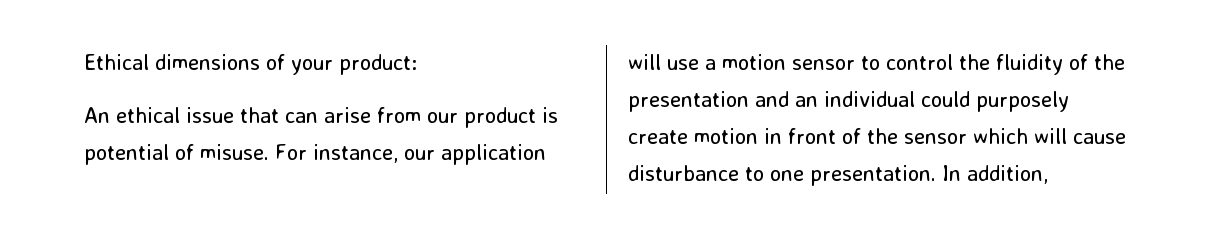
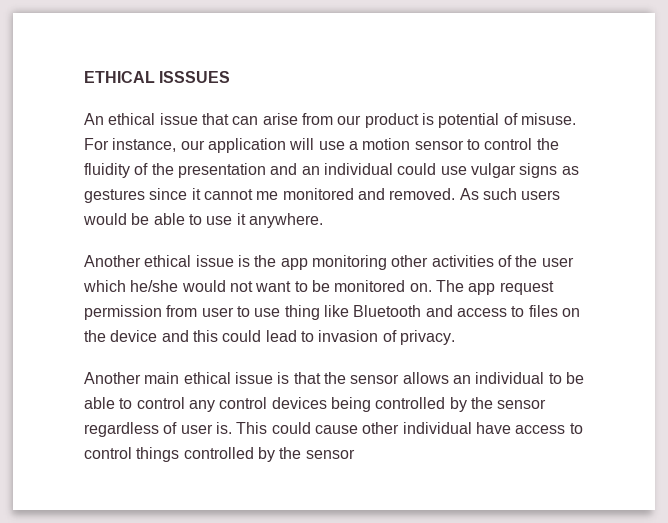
- Ethical dimensions of your product:
+ ETHICAL ISSSUES
- For instance, our application will use a motion sensor to control the fluidity of the presentation and an individual could purposely create motion in front of the sensor which will cause disturbance to one presentation. In addition,
+ For instance, our application will use a motion sensor to control the fluidity of the presentation and an individual could use vulgar signs as gestures since it cannot me monitored and removed. As such users would be able to use it anywhere.
+ Another ethical issue is the app monitoring other activities of the user which he/she would not want to be monitored on. The app request permission from user to use thing like Bluetooth and access to files on the device and this could lead to invasion of privacy.
+ Another main ethical issue is that the sensor allows an individual to be able to control any control devices being controlled by the sensor regardless of user is. This could cause other individual have access to control things controlled by the sensor

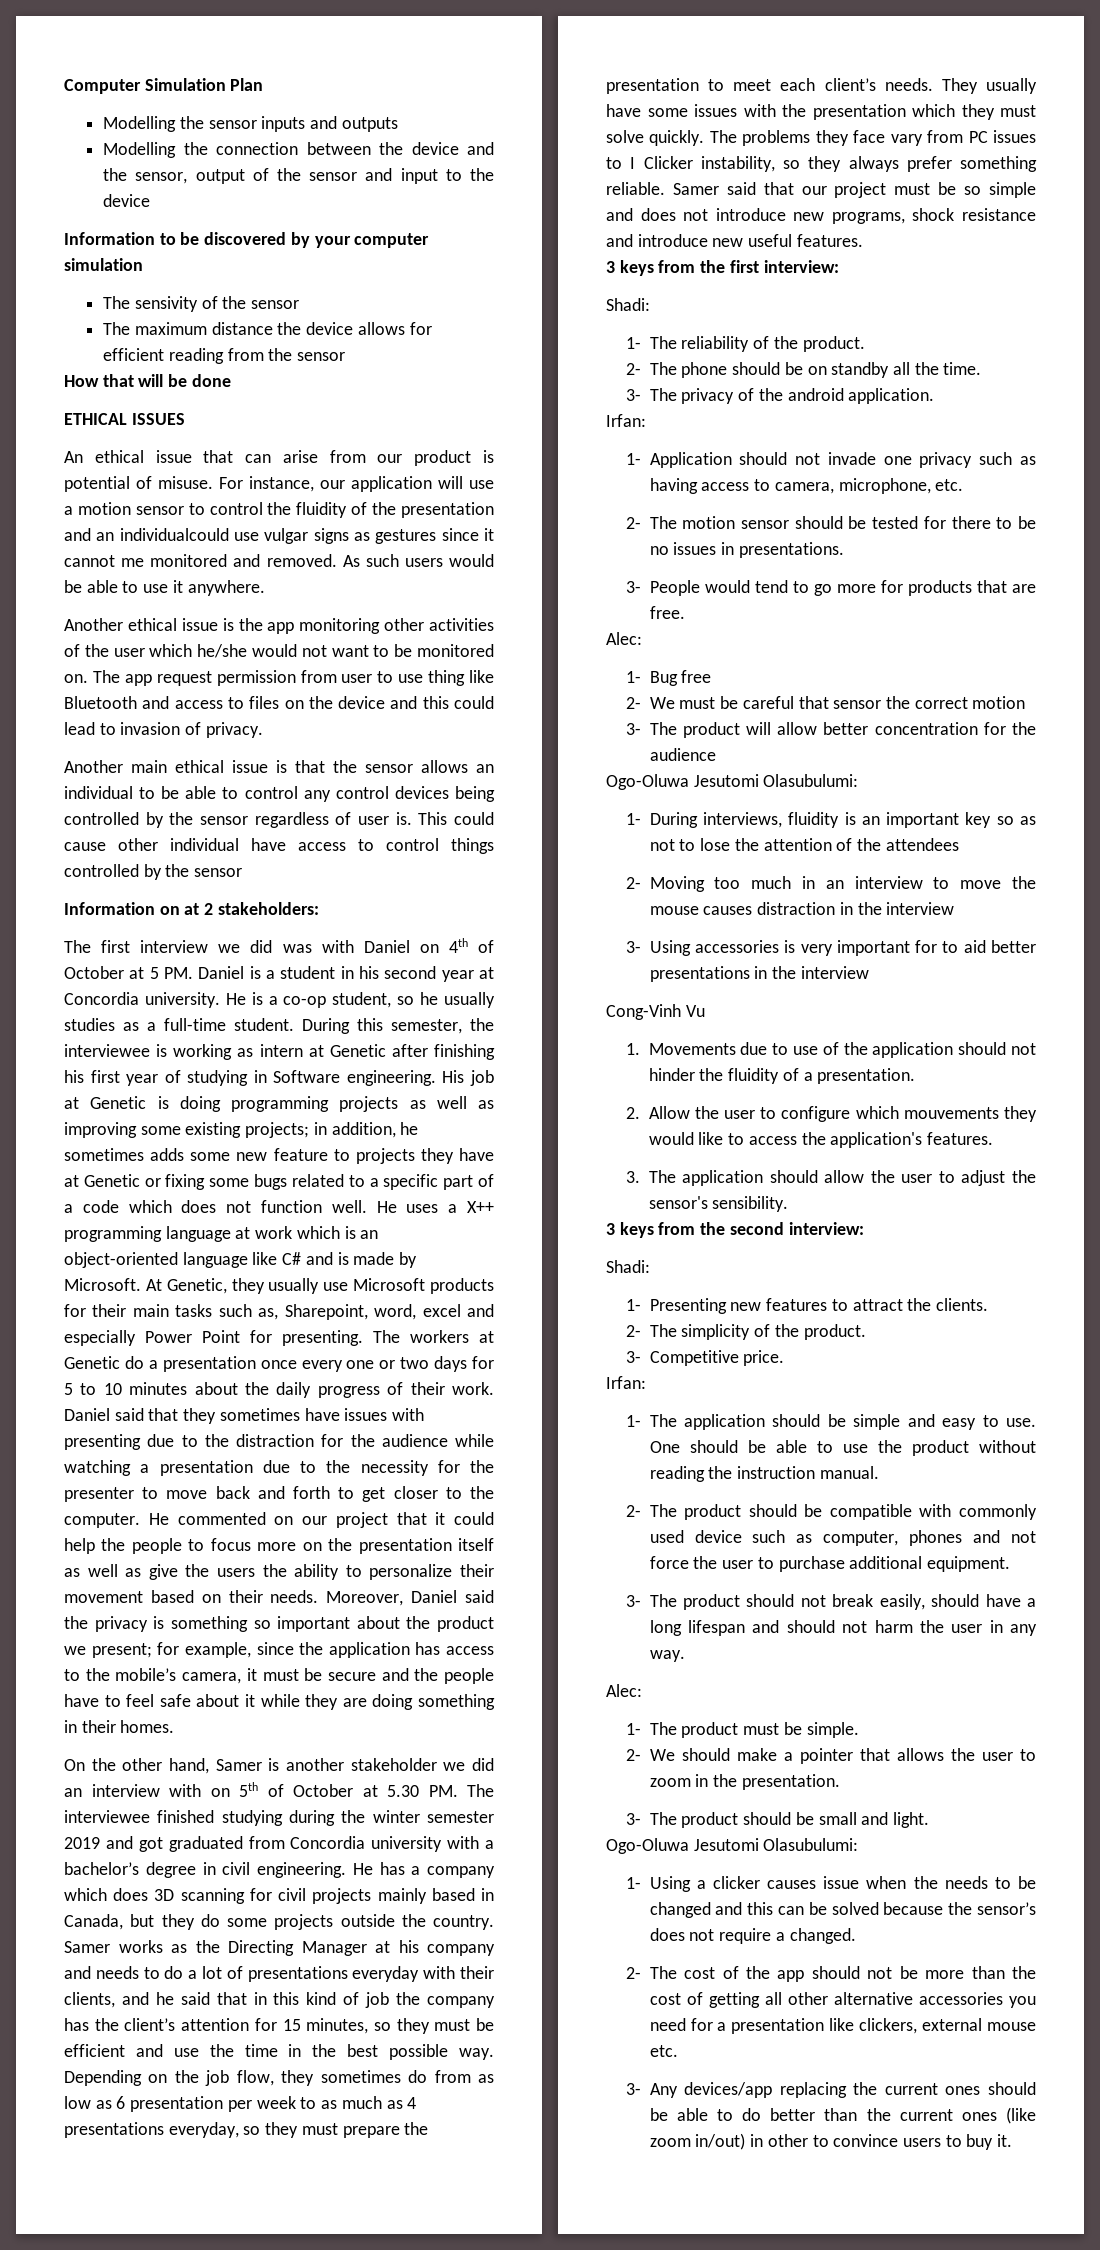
- ETHICAL ISSSUES
+ Computer Simulation Plan
+ Modelling the sensor inputs and outputs
+ Modelling the connection between the device and the sensor, output of the sensor and input to the device
+ Information to be discovered by your computer simulation
+ The sensivity of the sensor
+ The maximum distance the device allows for efficient reading from the sensor
+ How that will be done
+ ETHICAL ISSUES
- For instance, our application will use a motion sensor to control the fluidity of the presentation and an individual could use vulgar signs as gestures since it cannot me monitored and removed.
+ For instance, our application will use a motion sensor to control the fluidity of the presentation and an individualcould use vulgar signs as gestures since it cannot me monitored and removed.
+ Information on at 2 stakeholders:
+ The first interview we did was with Daniel on 4th of October at 5 PM. Daniel is a student in his second year at Concordia university. He is a co-op student, so he usually studies as a full-time student. During this semester, the interviewee is working as intern at Genetic after finishing his first year of studying in Software engineering. His job at Genetic is doing programming projects as well as improving some existing projects; in addition, he sometimes adds some new feature to projects they have at Genetic or fixing some bugs related to a specific part of a code which does not function well. He uses a X++ programming language at work which is an object-oriented language like C# and is made by Microsoft. At Genetic, they usually use Microsoft products for their main tasks such as, Sharepoint, word, excel and especially Power Point for presenting. The workers at Genetic do a presentation once every one or two days for 5 to 10 minutes about the daily progress of their work. Daniel said that they sometimes have issues with presenting due to the distraction for the audience while watching a presentation due to the necessity for the presenter to move back and forth to get closer to the computer. He commented on our project that it could help the people to focus more on the presentation itself as well as give the users the ability to personalize their movement based on their needs. Moreover, Daniel said the privacy is something so important about the product we present; for example, since the application has access to the mobile’s camera, it must be secure and the people have to feel safe about it while they are doing something in their homes.
+ On the other hand, Samer is another stakeholder we did an interview with on 5th of October at 5.30 PM. The interviewee finished studying during the winter semester 2019 and got graduated from Concordia university with a bachelor’s degree in civil engineering. He has a company which does 3D scanning for civil projects mainly based in Canada, but they do some projects outside the country. Samer works as the Directing Manager at his company and needs to do a lot of presentations everyday with their clients, and he said that in this kind of job the company has the client’s attention for 15 minutes, so they must be efficient and use the time in the best possible way. Depending on the job flow, they sometimes do from as low as 6 presentation per week to as much as 4 presentations everyday, so they must prepare the presentation to meet each client’s needs. They usually have some issues with the presentation which they must solve quickly. The problems they face vary from PC issues to I Clicker instability, so they always prefer something reliable. Samer said that our project must be so simple and does not introduce new programs, shock resistance and introduce new useful features.
+ 3 keys from the first interview:
+ Shadi:
+ 1- The reliability of the product.
+ 2- The phone should be on standby all the time.
+ 3- The privacy of the android application.
+ Irfan:
+ 1- Application should not invade one privacy such as having access to camera, microphone, etc.
+ 2- The motion sensor should be tested for there to be no issues in presentations.
+ 3- People would tend to go more for products that are free.
+ Alec:
+ 1- Bug free
+ 2- We must be careful that sensor the correct motion
+ 3- The product will allow better concentration for the audience
+ Ogo-Oluwa Jesutomi Olasubulumi:
+ 1- During interviews, fluidity is an important key so as not to lose the attention of the attendees
+ 2- Moving too much in an interview to move the mouse causes distraction in the interview
+ 3- Using accessories is very important for to aid better presentations in the interview
+ Cong-Vinh Vu
+ 1. Movements due to use of the application should not hinder the fluidity of a presentation.
+ 2. Allow the user to configure which mouvements they would like to access the application's features.
+ 3. The application should allow the user to adjust the sensor's sensibility.
+ 3 keys from the second interview:
+ Shadi:
+ 1- Presenting new features to attract the clients.
+ 2- The simplicity of the product.
+ 3- Competitive price.
+ Irfan:
+ 1- The application should be simple and easy to use. One should be able to use the product without reading the instruction manual.
+ 2- The product should be compatible with commonly used device such as computer, phones and not force the user to purchase additional equipment.
+ 3- The product should not break easily, should have a long lifespan and should not harm the user in any way.
+ Alec:
+ 1- The product must be simple.
+ 2- We should make a pointer that allows the user to zoom in the presentation.
+ 3- The product should be small and light.
+ Ogo-Oluwa Jesutomi Olasubulumi:
+ 1- Using a clicker causes issue when the needs to be changed and this can be solved because the sensor’s does not require a changed.
+ 2- The cost of the app should not be more than the cost of getting all other alternative accessories you need for a presentation like clickers, external mouse etc.
+ 3- Any devices/app replacing the current ones should be able to do better than the current ones (like zoom in/out) in other to convince users to buy it.

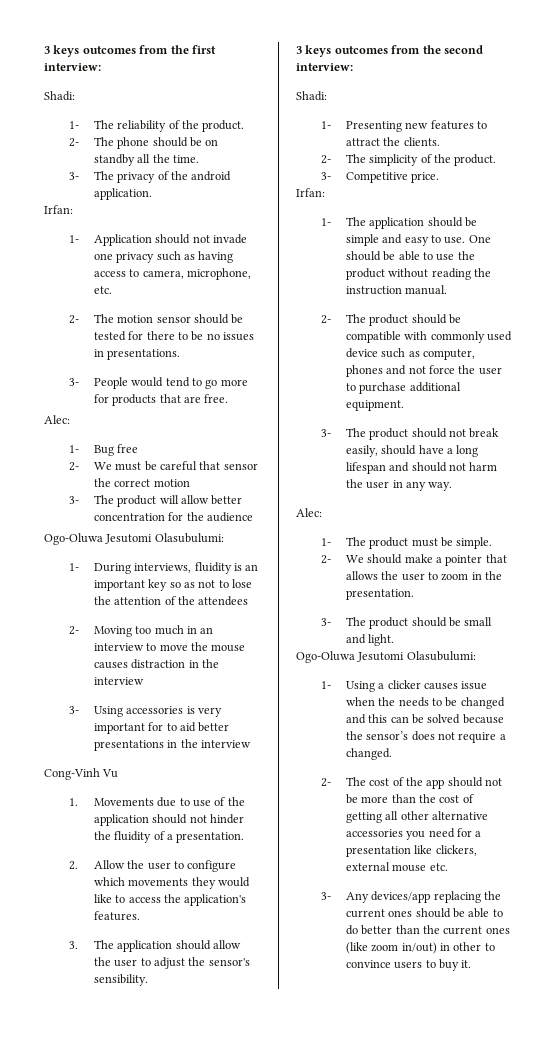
- Computer Simulation Plan
- Modelling the sensor inputs and outputs
- Modelling the connection between the device and the sensor, output of the sensor and input to the device
- Information to be discovered by your computer simulation
- The sensivity of the sensor
- The maximum distance the device allows for efficient reading from the sensor
- How that will be done
- ETHICAL ISSUES
- An ethical issue that can arise from our product is potential of misuse. For instance, our application will use a motion sensor to control the fluidity of the presentation and an individualcould use vulgar signs as gestures since it cannot me monitored and removed. As such users would be able to use it anywhere.
- Another ethical issue is the app monitoring other activities of the user which he/she would not want to be monitored on. The app request permission from user to use thing like Bluetooth and access to files on the device and this could lead to invasion of privacy.
- Another main ethical issue is that the sensor allows an individual to be able to control any control devices being controlled by the sensor regardless of user is. This could cause other individual have access to control things controlled by the sensor
- Information on at 2 stakeholders:
- The first interview we did was with Daniel on 4th of October at 5 PM. Daniel is a student in his second year at Concordia university. He is a co-op student, so he usually studies as a full-time student. During this semester, the interviewee is working as intern at Genetic after finishing his first year of studying in Software engineering. His job at Genetic is doing programming projects as well as improving some existing projects; in addition, he sometimes adds some new feature to projects they have at Genetic or fixing some bugs related to a specific part of a code which does not function well. He uses a X++ programming language at work which is an object-oriented language like C# and is made by Microsoft. At Genetic, they usually use Microsoft products for their main tasks such as, Sharepoint, word, excel and especially Power Point for presenting. The workers at Genetic do a presentation once every one or two days for 5 to 10 minutes about the daily progress of their work. Daniel said that they sometimes have issues with presenting due to the distraction for the audience while watching a presentation due to the necessity for the presenter to move back and forth to get closer to the computer. He commented on our project that it could help the people to focus more on the presentation itself as well as give the users the ability to personalize their movement based on their needs. Moreover, Daniel said the privacy is something so important about the product we present; for example, since the application has access to the mobile’s camera, it must be secure and the people have to feel safe about it while they are doing something in their homes.
- On the other hand, Samer is another stakeholder we did an interview with on 5th of October at 5.30 PM. The interviewee finished studying during the winter semester 2019 and got graduated from Concordia university with a bachelor’s degree in civil engineering. He has a company which does 3D scanning for civil projects mainly based in Canada, but they do some projects outside the country. Samer works as the Directing Manager at his company and needs to do a lot of presentations everyday with their clients, and he said that in this kind of job the company has the client’s attention for 15 minutes, so they must be efficient and use the time in the best possible way. Depending on the job flow, they sometimes do from as low as 6 presentation per week to as much as 4 presentations everyday, so they must prepare the presentation to meet each client’s needs. They usually have some issues with the presentation which they must solve quickly. The problems they face vary from PC issues to I Clicker instability, so they always prefer something reliable. Samer said that our project must be so simple and does not introduce new programs, shock resistance and introduce new useful features.
- 3 keys from the first interview:
+ 3 keys outcomes from the first interview:
- 2. Allow the user to configure which mouvements they would like to access the application's features.
+ 2. Allow the user to configure which movements they would like to access the application's features.
- 3 keys from the second interview:
+ 3 keys outcomes from the second interview:

